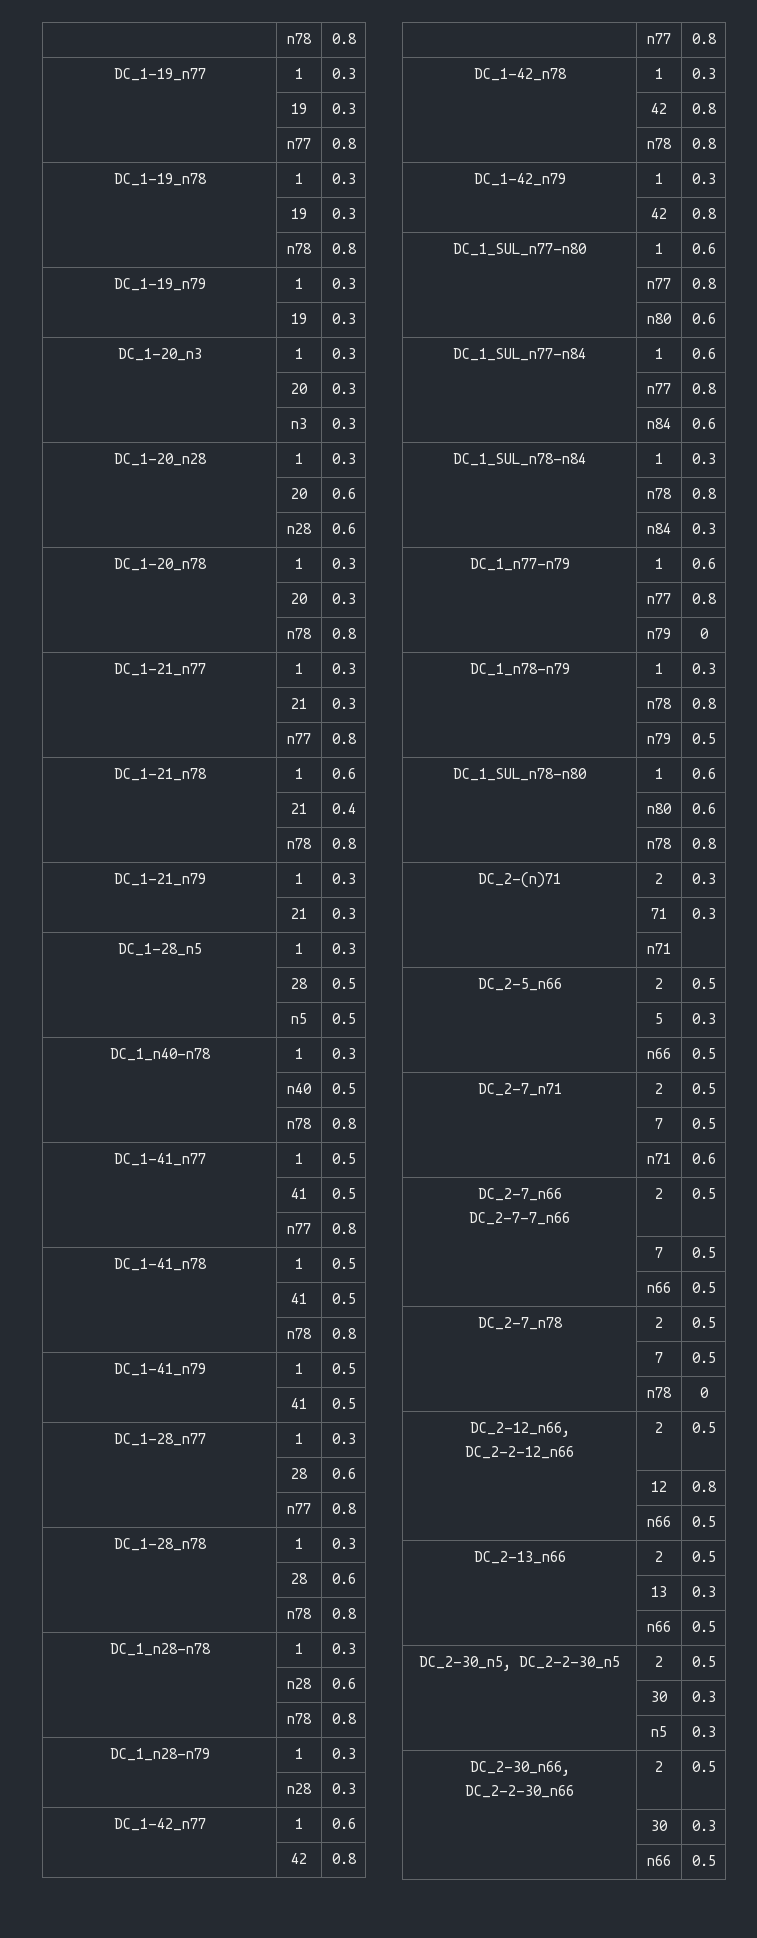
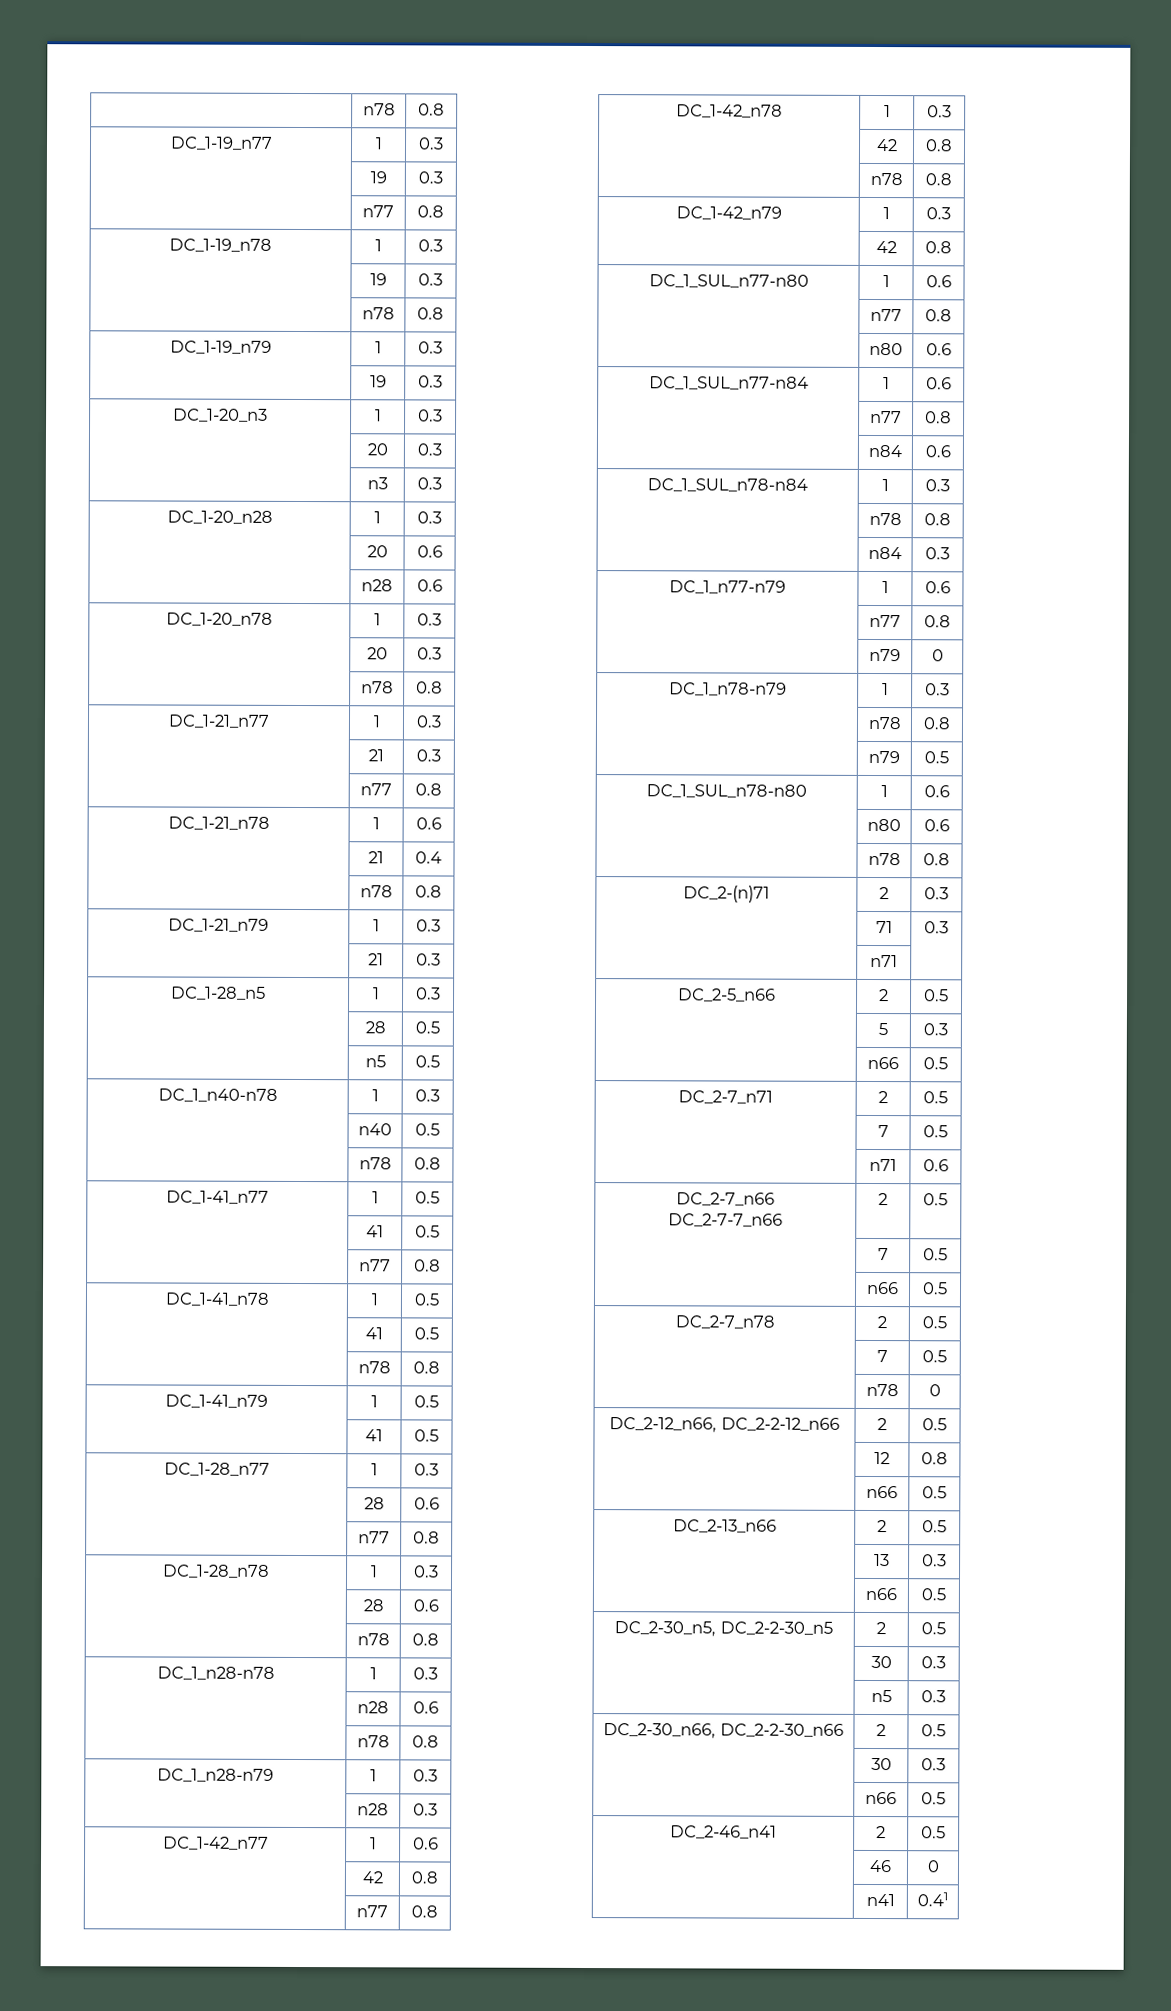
+ DC_2-46_n41 | 2 | 0.5
+ | 46 | 0
+ | n41 | 0.41

